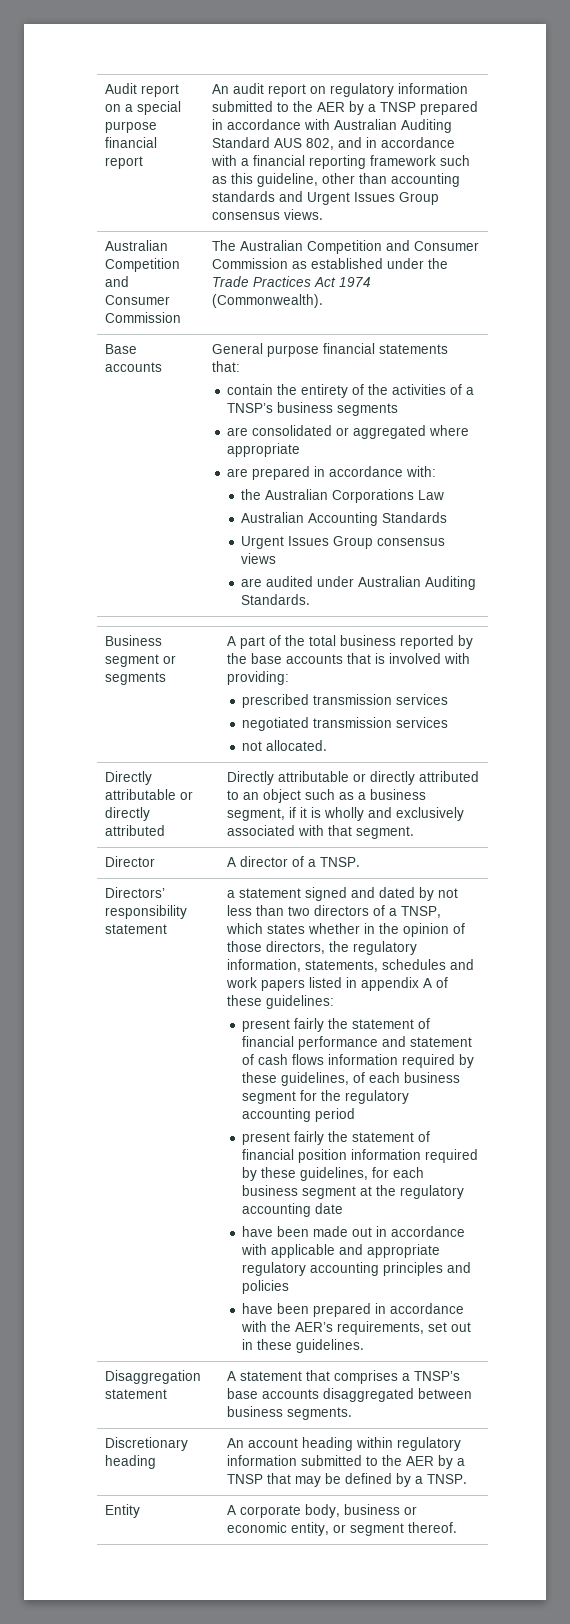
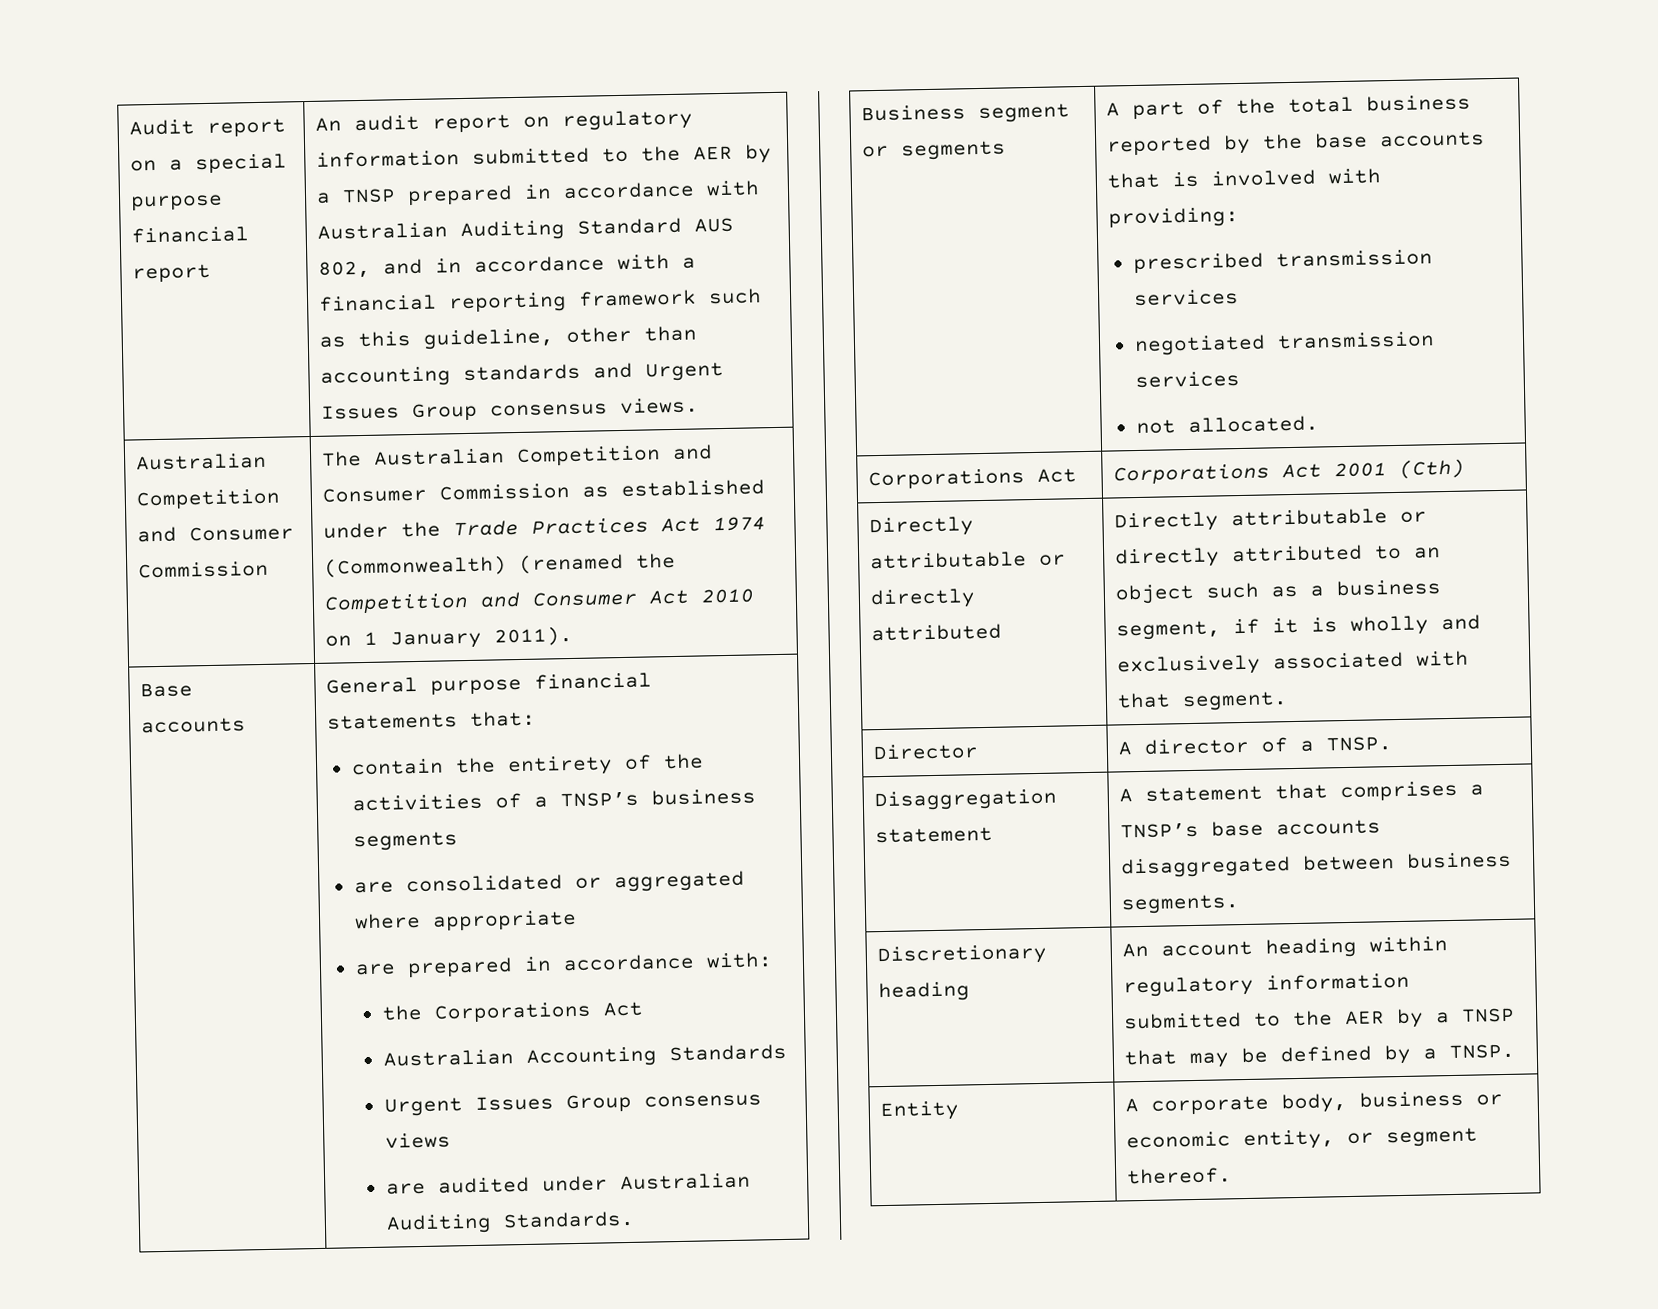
- Australian Competition and Consumer Commission | The Australian Competition and Consumer Commission as established under the Trade Practices Act 1974 (Commonwealth).
+ Australian Competition and Consumer Commission | The Australian Competition and Consumer Commission as established under the Trade Practices Act 1974 (Commonwealth) (renamed the Competition and Consumer Act 2010 on 1 January 2011).
- the Australian Corporations Law
+ the Corporations Act
+ Corporations Act | Corporations Act 2001 (Cth)
- Directors’ responsibility statement | a statement signed and dated by not less than two directors of a TNSP, which states whether in the opinion of those directors, the regulatory information, statements, schedules and work papers listed in appendix A of these guidelines:
- present fairly the statement of financial performance and statement of cash flows information required by these guidelines, of each business segment for the regulatory accounting period
- present fairly the statement of financial position information required by these guidelines, for each business segment at the regulatory accounting date
- have been made out in accordance with applicable and appropriate regulatory accounting principles and policies
- have been prepared in accordance with the AER’s requirements, set out in these guidelines.

